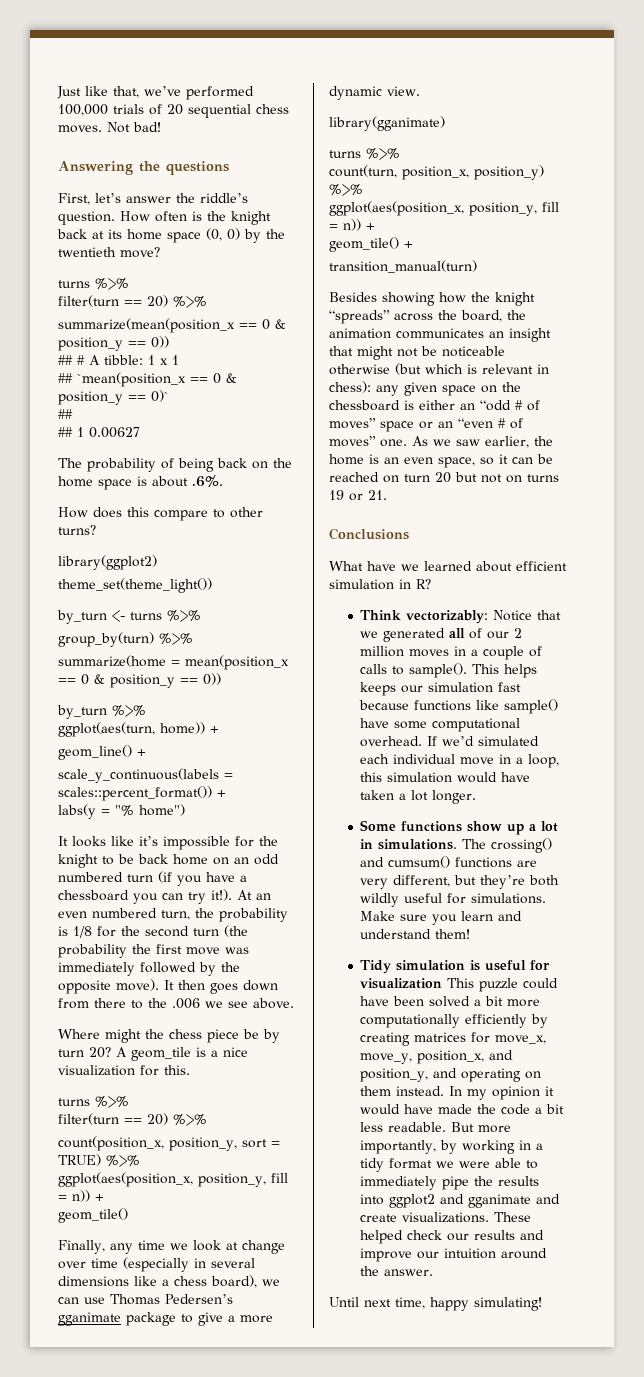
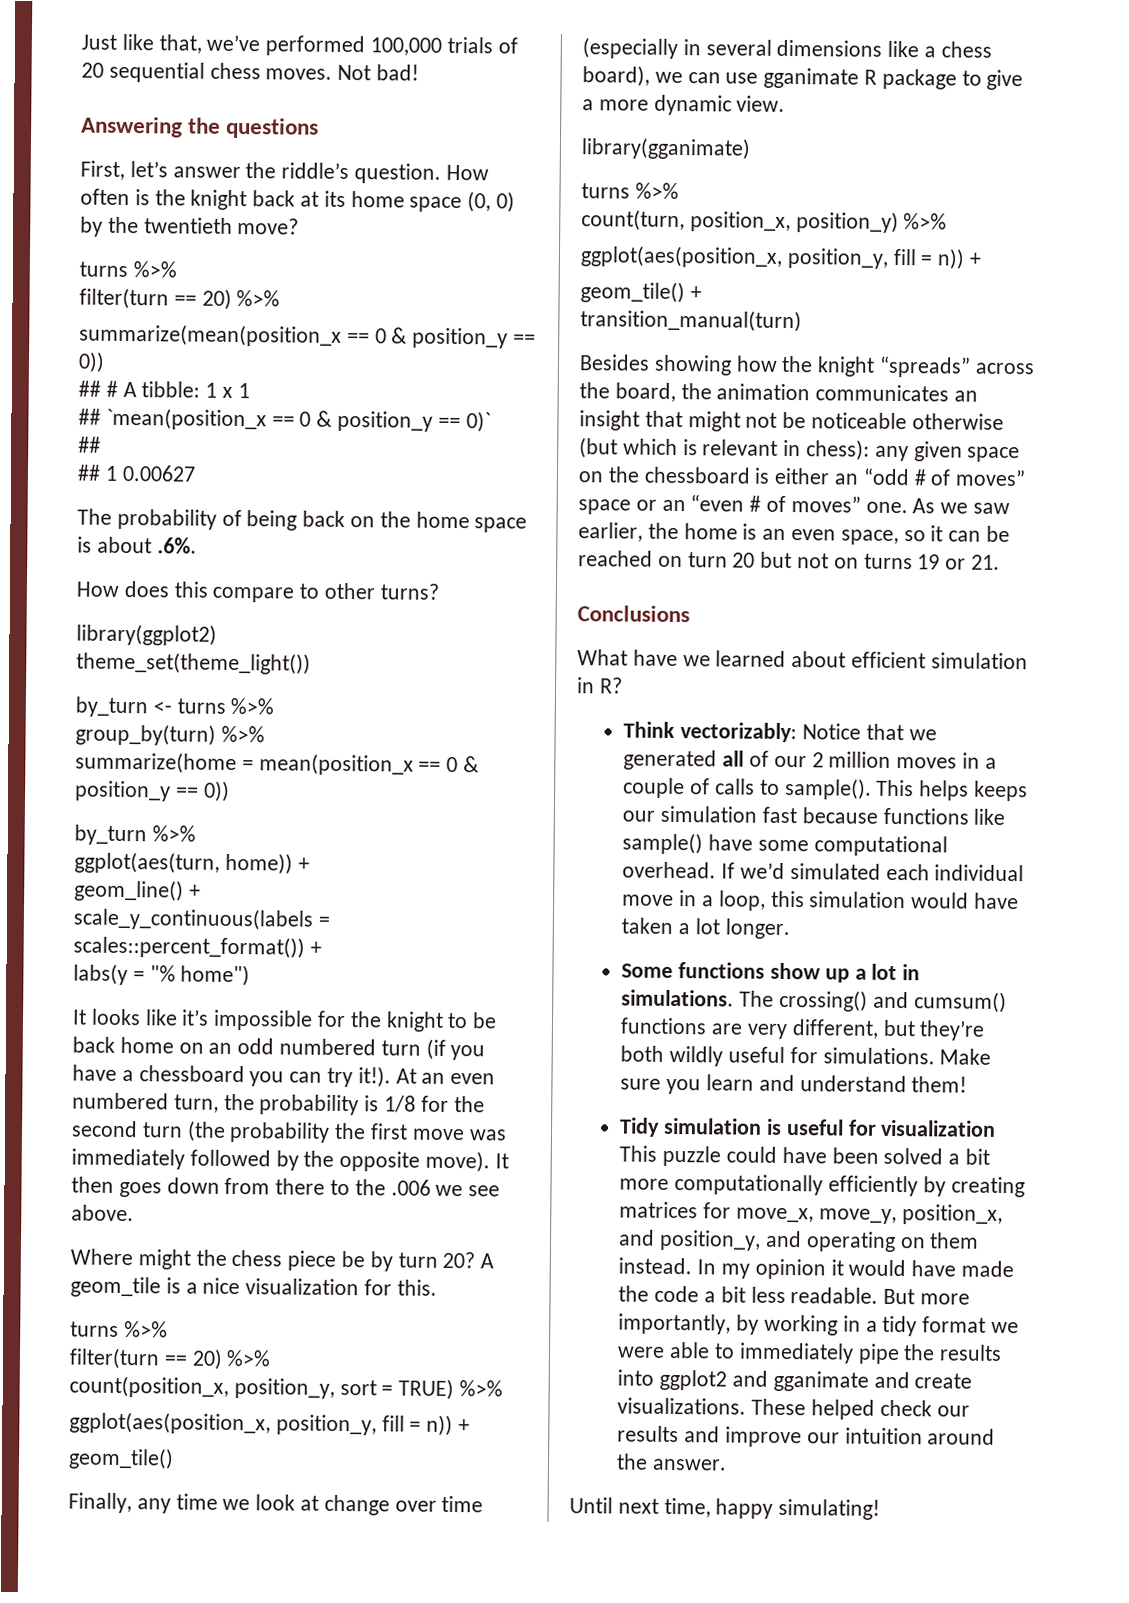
- Finally, any time we look at change over time (especially in several dimensions like a chess board), we can use Thomas Pedersen’s gganimate package to give a more dynamic view.
+ Finally, any time we look at change over time (especially in several dimensions like a chess board), we can use gganimate R package to give a more dynamic view.

